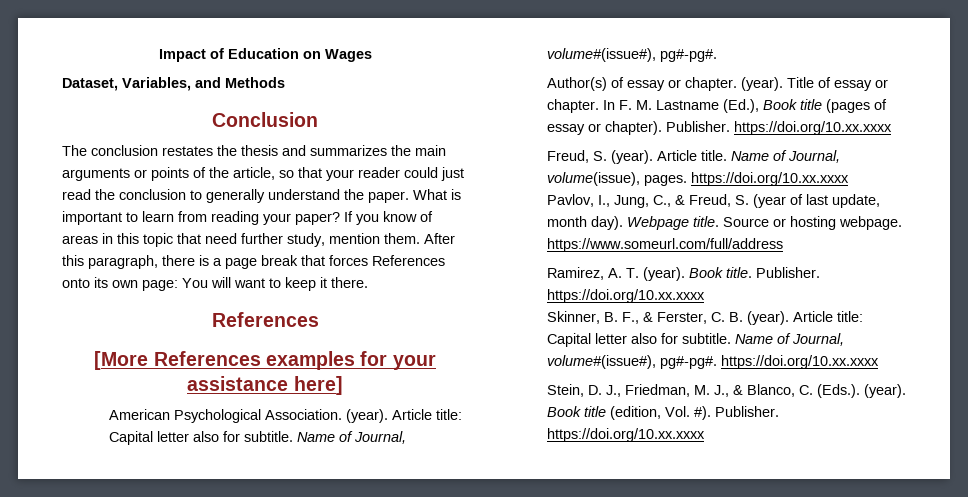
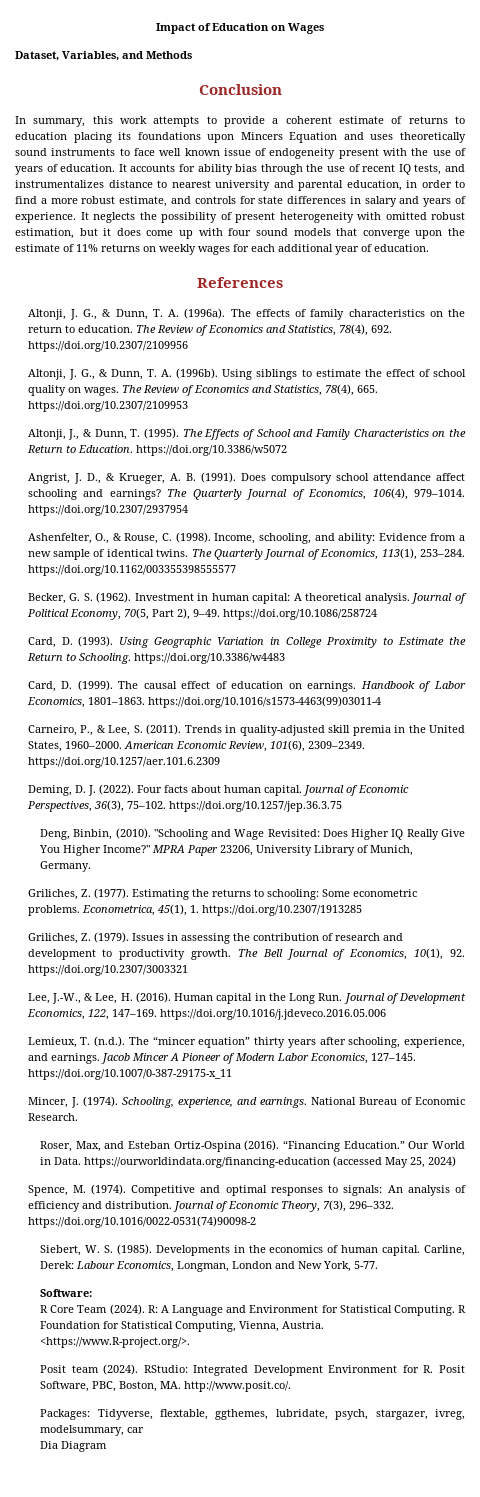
- The conclusion restates the thesis and summarizes the main arguments or points of the article, so that your reader could just read the conclusion to generally understand the paper. What is important to learn from reading your paper? If you know of areas in this topic that need further study, mention them. After this paragraph, there is a page break that forces References onto its own page: You will want to keep it there.
+ In summary, this work attempts to provide a coherent estimate of returns to education placing its foundations upon Mincers Equation and uses theoretically sound instruments to face well known issue of endogeneity present with the use of years of education. It accounts for ability bias through the use of recent IQ tests, and instrumentalizes distance to nearest university and parental education, in order to find a more robust estimate, and controls for state differences in salary and years of experience. It neglects the possibility of present heterogeneity with omitted robust estimation, but it does come up with four sound models that converge upon the estimate of 11% returns on weekly wages for each additional year of education.
  References
- [More References examples for your assistance here]
- American Psychological Association. (year). Article title: Capital letter also for subtitle. Name of Journal, volume#(issue#), pg#-pg#.
- Author(s) of essay or chapter. (year). Title of essay or chapter. In F. M. Lastname (Ed.), Book title (pages of essay or chapter). Publisher. https://doi.org/10.xx.xxxx
- Freud, S. (year). Article title. Name of Journal, volume(issue), pages. https://doi.org/10.xx.xxxx
- Pavlov, I., Jung, C., & Freud, S. (year of last update, month day). Webpage title. Source or hosting webpage. https://www.someurl.com/full/address
- Ramirez, A. T. (year). Book title. Publisher. https://doi.org/10.xx.xxxx
- Skinner, B. F., & Ferster, C. B. (year). Article title: Capital letter also for subtitle. Name of Journal, volume#(issue#), pg#-pg#. https://doi.org/10.xx.xxxx
- Stein, D. J., Friedman, M. J., & Blanco, C. (Eds.). (year). Book title (edition, Vol. #). Publisher. https://doi.org/10.xx.xxxx
+ Altonji, J. G., & Dunn, T. A. (1996a). The effects of family characteristics on the return to education. The Review of Economics and Statistics, 78(4), 692. https://doi.org/10.2307/2109956
+ Altonji, J. G., & Dunn, T. A. (1996b). Using siblings to estimate the effect of school quality on wages. The Review of Economics and Statistics, 78(4), 665. https://doi.org/10.2307/2109953
+ Altonji, J., & Dunn, T. (1995). The Effects of School and Family Characteristics on the Return to Education. https://doi.org/10.3386/w5072
+ Angrist, J. D., & Krueger, A. B. (1991). Does compulsory school attendance affect schooling and earnings? The Quarterly Journal of Economics, 106(4), 979–1014. https://doi.org/10.2307/2937954
+ Ashenfelter, O., & Rouse, C. (1998). Income, schooling, and ability: Evidence from a new sample of identical twins. The Quarterly Journal of Economics, 113(1), 253–284. https://doi.org/10.1162/003355398555577
+ Becker, G. S. (1962). Investment in human capital: A theoretical analysis. Journal of Political Economy, 70(5, Part 2), 9–49. https://doi.org/10.1086/258724
+ Card, D. (1993). Using Geographic Variation in College Proximity to Estimate the Return to Schooling. https://doi.org/10.3386/w4483
+ Card, D. (1999). The causal effect of education on earnings. Handbook of Labor Economics, 1801–1863. https://doi.org/10.1016/s1573-4463(99)03011-4
+ Carneiro, P., & Lee, S. (2011). Trends in quality-adjusted skill premia in the United States, 1960–2000. American Economic Review, 101(6), 2309–2349. https://doi.org/10.1257/aer.101.6.2309
+ Deming, D. J. (2022). Four facts about human capital. Journal of Economic Perspectives, 36(3), 75–102. https://doi.org/10.1257/jep.36.3.75
+ Deng, Binbin, (2010). "Schooling and Wage Revisited: Does Higher IQ Really Give You Higher Income?" MPRA Paper 23206, University Library of Munich, Germany.
+ Griliches, Z. (1977). Estimating the returns to schooling: Some econometric problems. Econometrica, 45(1), 1. https://doi.org/10.2307/1913285
+ Griliches, Z. (1979). Issues in assessing the contribution of research and development to productivity growth. The Bell Journal of Economics, 10(1), 92. https://doi.org/10.2307/3003321
+ Lee, J.-W., & Lee, H. (2016). Human capital in the Long Run. Journal of Development Economics, 122, 147–169. https://doi.org/10.1016/j.jdeveco.2016.05.006
+ Lemieux, T. (n.d.). The “mincer equation” thirty years after schooling, experience, and earnings. Jacob Mincer A Pioneer of Modern Labor Economics, 127–145. https://doi.org/10.1007/0-387-29175-x_11
+ Mincer, J. (1974). Schooling, experience, and earnings. National Bureau of Economic Research.
+ Roser, Max, and Esteban Ortiz-Ospina (2016). “Financing Education.” Our World in Data. https://ourworldindata.org/financing-education (accessed May 25, 2024)
+ Spence, M. (1974). Competitive and optimal responses to signals: An analysis of efficiency and distribution. Journal of Economic Theory, 7(3), 296–332. https://doi.org/10.1016/0022-0531(74)90098-2
+ Siebert, W. S. (1985). Developments in the economics of human capital. Carline, Derek: Labour Economics, Longman, London and New York, 5-77.
+ Software:
+ R Core Team (2024). R: A Language and Environment for Statistical Computing. R Foundation for Statistical Computing, Vienna, Austria. <https://www.R-project.org/>.
+ Posit team (2024). RStudio: Integrated Development Environment for R. Posit Software, PBC, Boston, MA. http://www.posit.co/.
+ Packages: Tidyverse, flextable, ggthemes, lubridate, psych, stargazer, ivreg, modelsummary, car
+ Dia Diagram

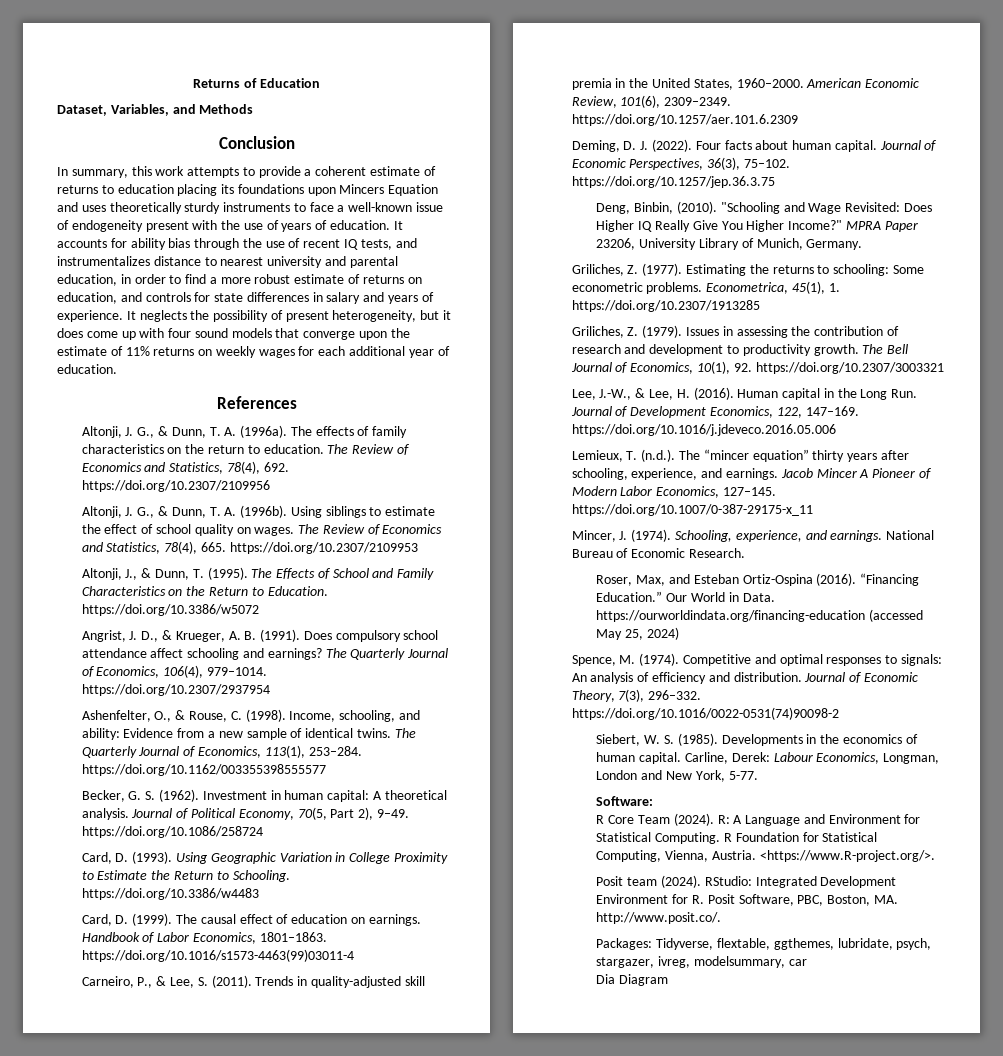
- Impact of Education on Wages
+ Returns of Education
- In summary, this work attempts to provide a coherent estimate of returns to education placing its foundations upon Mincers Equation and uses theoretically sound instruments to face well known issue of endogeneity present with the use of years of education.
+ In summary, this work attempts to provide a coherent estimate of returns to education placing its foundations upon Mincers Equation and uses theoretically sturdy instruments to face a well-known issue of endogeneity present with the use of years of education.
- It accounts for ability bias through the use of recent IQ tests, and instrumentalizes distance to nearest university and parental education, in order to find a more robust estimate, and controls for state differences in salary and years of experience.
+ It accounts for ability bias through the use of recent IQ tests, and instrumentalizes distance to nearest university and parental education, in order to find a more robust estimate of returns on education, and controls for state differences in salary and years of experience.
- It neglects the possibility of present heterogeneity with omitted robust estimation, but it does come up with four sound models that converge upon the estimate of 11% returns on weekly wages for each additional year of education.
+ It neglects the possibility of present heterogeneity, but it does come up with four sound models that converge upon the estimate of 11% returns on weekly wages for each additional year of education.

